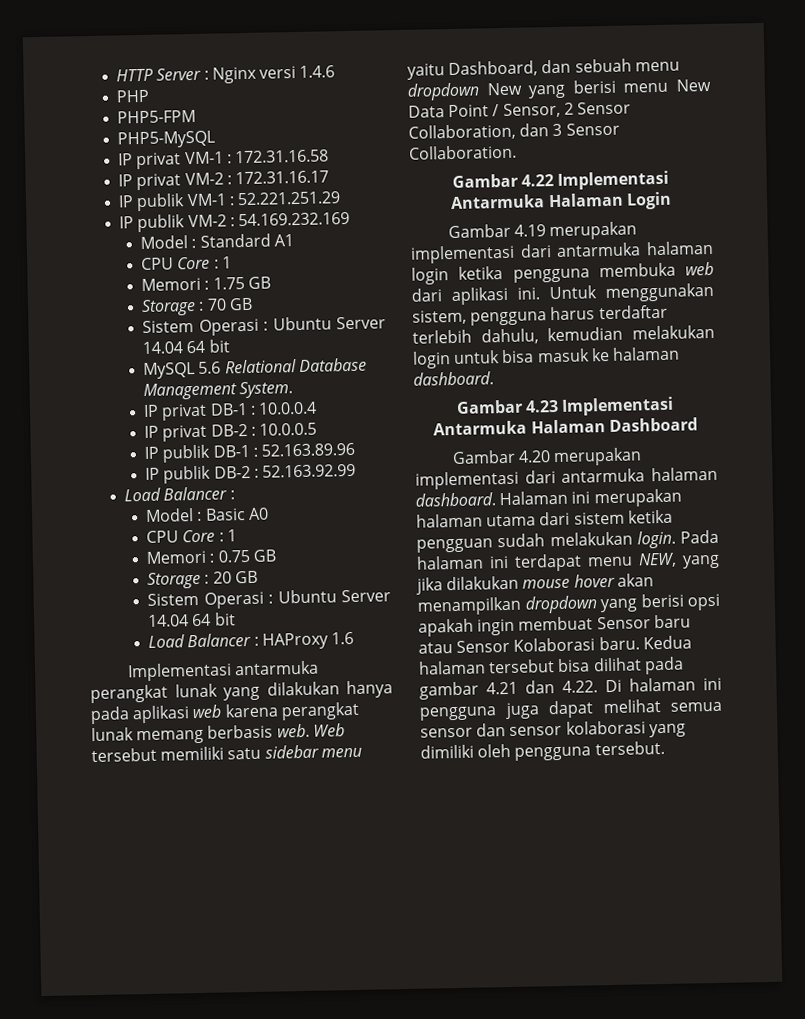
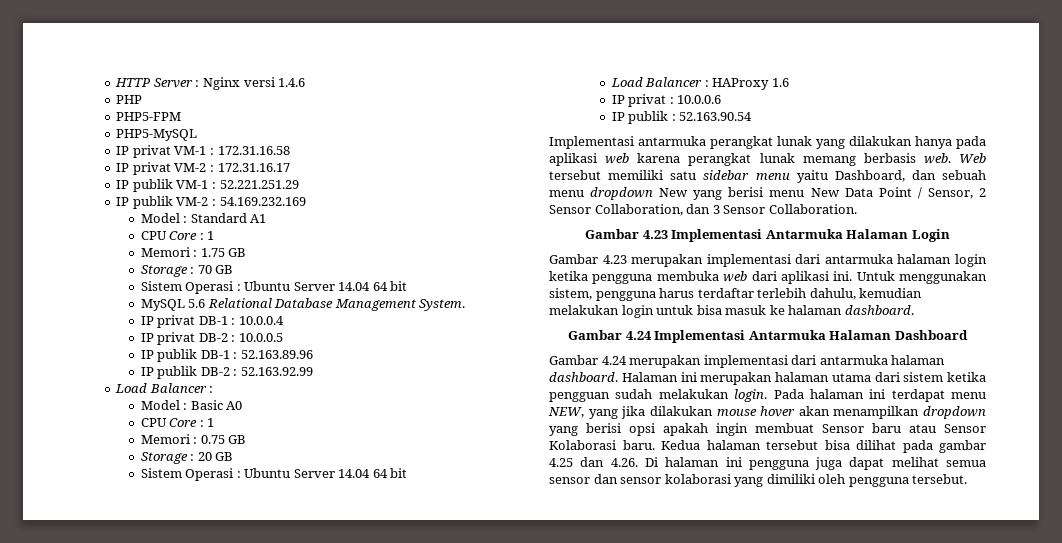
+ IP privat : 10.0.0.6
+ IP publik : 52.163.90.54
- Gambar 4.22 Implementasi Antarmuka Halaman Login
+ Gambar 4.23 Implementasi Antarmuka Halaman Login
- Gambar 4.19 merupakan implementasi dari antarmuka halaman login ketika pengguna membuka web dari aplikasi ini.
+ Gambar 4.23 merupakan implementasi dari antarmuka halaman login ketika pengguna membuka web dari aplikasi ini.
- Gambar 4.23 Implementasi Antarmuka Halaman Dashboard
+ Gambar 4.24 Implementasi Antarmuka Halaman Dashboard
- Gambar 4.20 merupakan implementasi dari antarmuka halaman dashboard.
+ Gambar 4.24 merupakan implementasi dari antarmuka halaman dashboard.
- Kedua halaman tersebut bisa dilihat pada gambar 4.21 dan 4.22. Di halaman ini pengguna juga dapat melihat semua sensor dan sensor kolaborasi yang dimiliki oleh pengguna tersebut.
+ Kedua halaman tersebut bisa dilihat pada gambar 4.25 dan 4.26. Di halaman ini pengguna juga dapat melihat semua sensor dan sensor kolaborasi yang dimiliki oleh pengguna tersebut.

